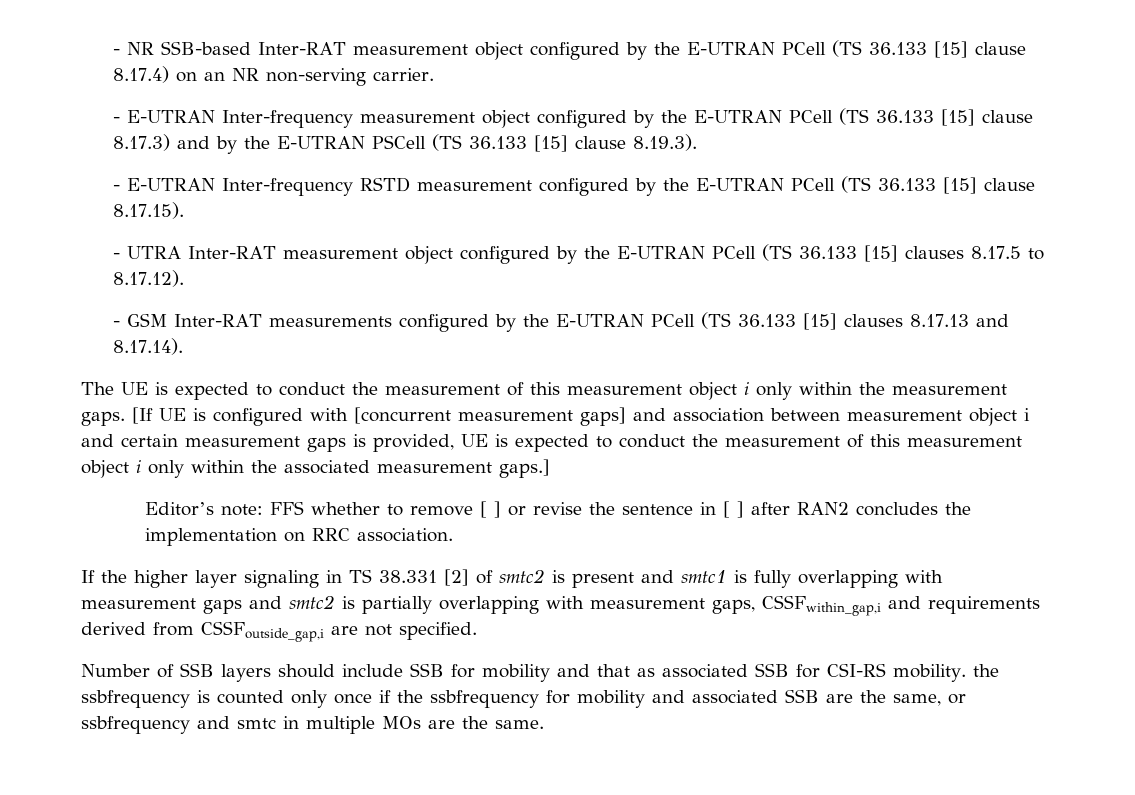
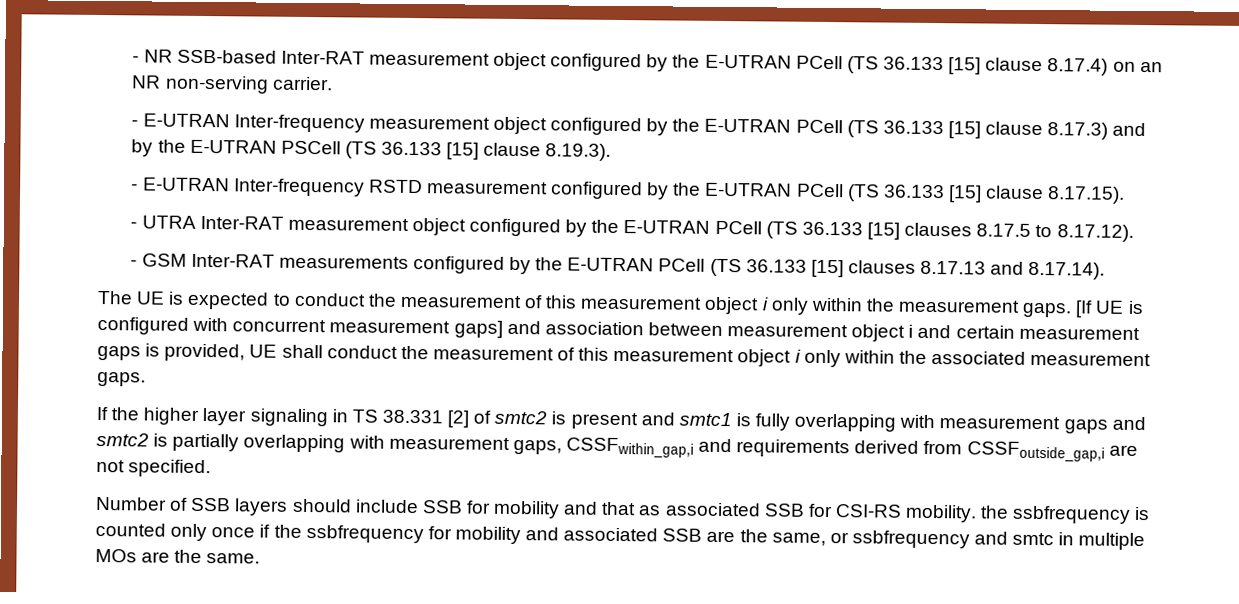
- [If UE is configured with [concurrent measurement gaps] and association between measurement object i and certain measurement gaps is provided, UE is expected to conduct the measurement of this measurement object i only within the associated measurement gaps.]
- Editor’s note: FFS whether to remove [ ] or revise the sentence in [ ] after RAN2 concludes the implementation on RRC association.
+ [If UE is configured with concurrent measurement gaps] and association between measurement object i and certain measurement gaps is provided, UE shall conduct the measurement of this measurement object i only within the associated measurement gaps.

